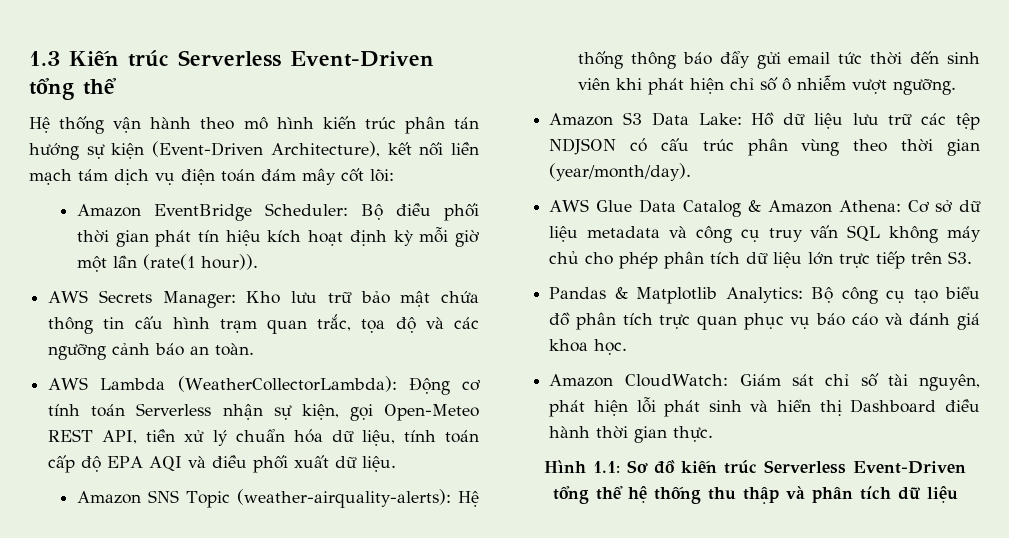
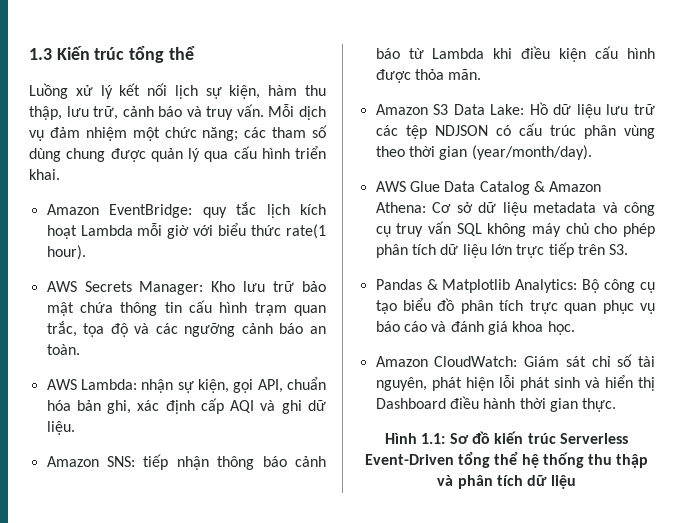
- 1.3 Kiến trúc Serverless Event-Driven tổng thể
+ 1.3 Kiến trúc tổng thể
- Hệ thống vận hành theo mô hình kiến trúc phân tán hướng sự kiện (Event-Driven Architecture), kết nối liền mạch tám dịch vụ điện toán đám mây cốt lõi:
- Amazon EventBridge Scheduler: Bộ điều phối thời gian phát tín hiệu kích hoạt định kỳ mỗi giờ một lần (rate(1 hour)).
+ Luồng xử lý kết nối lịch sự kiện, hàm thu thập, lưu trữ, cảnh báo và truy vấn. Mỗi dịch vụ đảm nhiệm một chức năng; các tham số dùng chung được quản lý qua cấu hình triển khai.
+ Amazon EventBridge: quy tắc lịch kích hoạt Lambda mỗi giờ với biểu thức rate(1 hour).
- AWS Lambda (WeatherCollectorLambda): Động cơ tính toán Serverless nhận sự kiện, gọi Open-Meteo REST API, tiền xử lý chuẩn hóa dữ liệu, tính toán cấp độ EPA AQI và điều phối xuất dữ liệu.
- Amazon SNS Topic (weather-airquality-alerts): Hệ thống thông báo đẩy gửi email tức thời đến sinh viên khi phát hiện chỉ số ô nhiễm vượt ngưỡng.
+ AWS Lambda: nhận sự kiện, gọi API, chuẩn hóa bản ghi, xác định cấp AQI và ghi dữ liệu.
+ Amazon SNS: tiếp nhận thông báo cảnh báo từ Lambda khi điều kiện cấu hình được thỏa mãn.

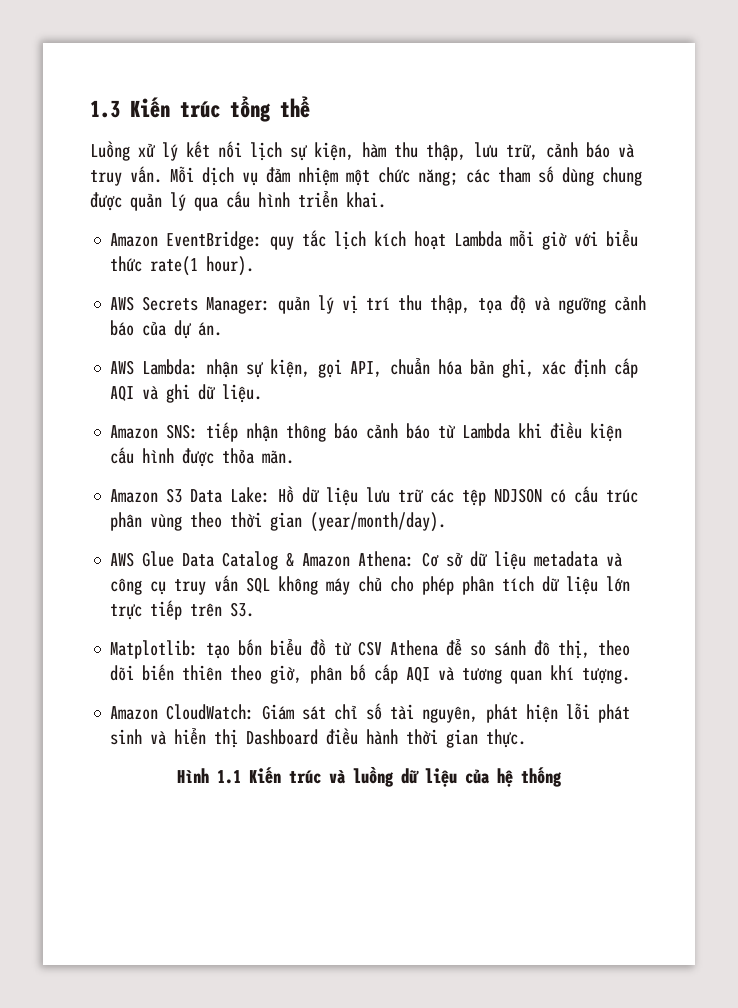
- AWS Secrets Manager: Kho lưu trữ bảo mật chứa thông tin cấu hình trạm quan trắc, tọa độ và các ngưỡng cảnh báo an toàn.
+ AWS Secrets Manager: quản lý vị trí thu thập, tọa độ và ngưỡng cảnh báo của dự án.
- Pandas & Matplotlib Analytics: Bộ công cụ tạo biểu đồ phân tích trực quan phục vụ báo cáo và đánh giá khoa học.
+ Matplotlib: tạo bốn biểu đồ từ CSV Athena để so sánh đô thị, theo dõi biến thiên theo giờ, phân bố cấp AQI và tương quan khí tượng.
- Hình 1.1: Sơ đồ kiến trúc Serverless Event-Driven tổng thể hệ thống thu thập và phân tích dữ liệu
+ Hình 1.1 Kiến trúc và luồng dữ liệu của hệ thống

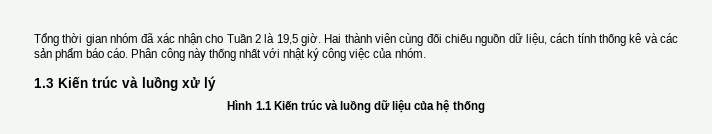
- 1.3 Kiến trúc tổng thể
- Luồng xử lý kết nối lịch sự kiện, hàm thu thập, lưu trữ, cảnh báo và truy vấn. Mỗi dịch vụ đảm nhiệm một chức năng; các tham số dùng chung được quản lý qua cấu hình triển khai.
- Amazon EventBridge: quy tắc lịch kích hoạt Lambda mỗi giờ với biểu thức rate(1 hour).
- AWS Secrets Manager: quản lý vị trí thu thập, tọa độ và ngưỡng cảnh báo của dự án.
- AWS Lambda: nhận sự kiện, gọi API, chuẩn hóa bản ghi, xác định cấp AQI và ghi dữ liệu.
- Amazon SNS: tiếp nhận thông báo cảnh báo từ Lambda khi điều kiện cấu hình được thỏa mãn.
- Amazon S3 Data Lake: Hồ dữ liệu lưu trữ các tệp NDJSON có cấu trúc phân vùng theo thời gian (year/month/day).
- AWS Glue Data Catalog & Amazon Athena: Cơ sở dữ liệu metadata và công cụ truy vấn SQL không máy chủ cho phép phân tích dữ liệu lớn trực tiếp trên S3.
- Matplotlib: tạo bốn biểu đồ từ CSV Athena để so sánh đô thị, theo dõi biến thiên theo giờ, phân bố cấp AQI và tương quan khí tượng.
- Amazon CloudWatch: Giám sát chỉ số tài nguyên, phát hiện lỗi phát sinh và hiển thị Dashboard điều hành thời gian thực.
+ Tổng thời gian nhóm đã xác nhận cho Tuần 2 là 19,5 giờ. Hai thành viên cùng đối chiếu nguồn dữ liệu, cách tính thống kê và các sản phẩm báo cáo. Phân công này thống nhất với nhật ký công việc của nhóm.
+ 1.3 Kiến trúc và luồng xử lý

